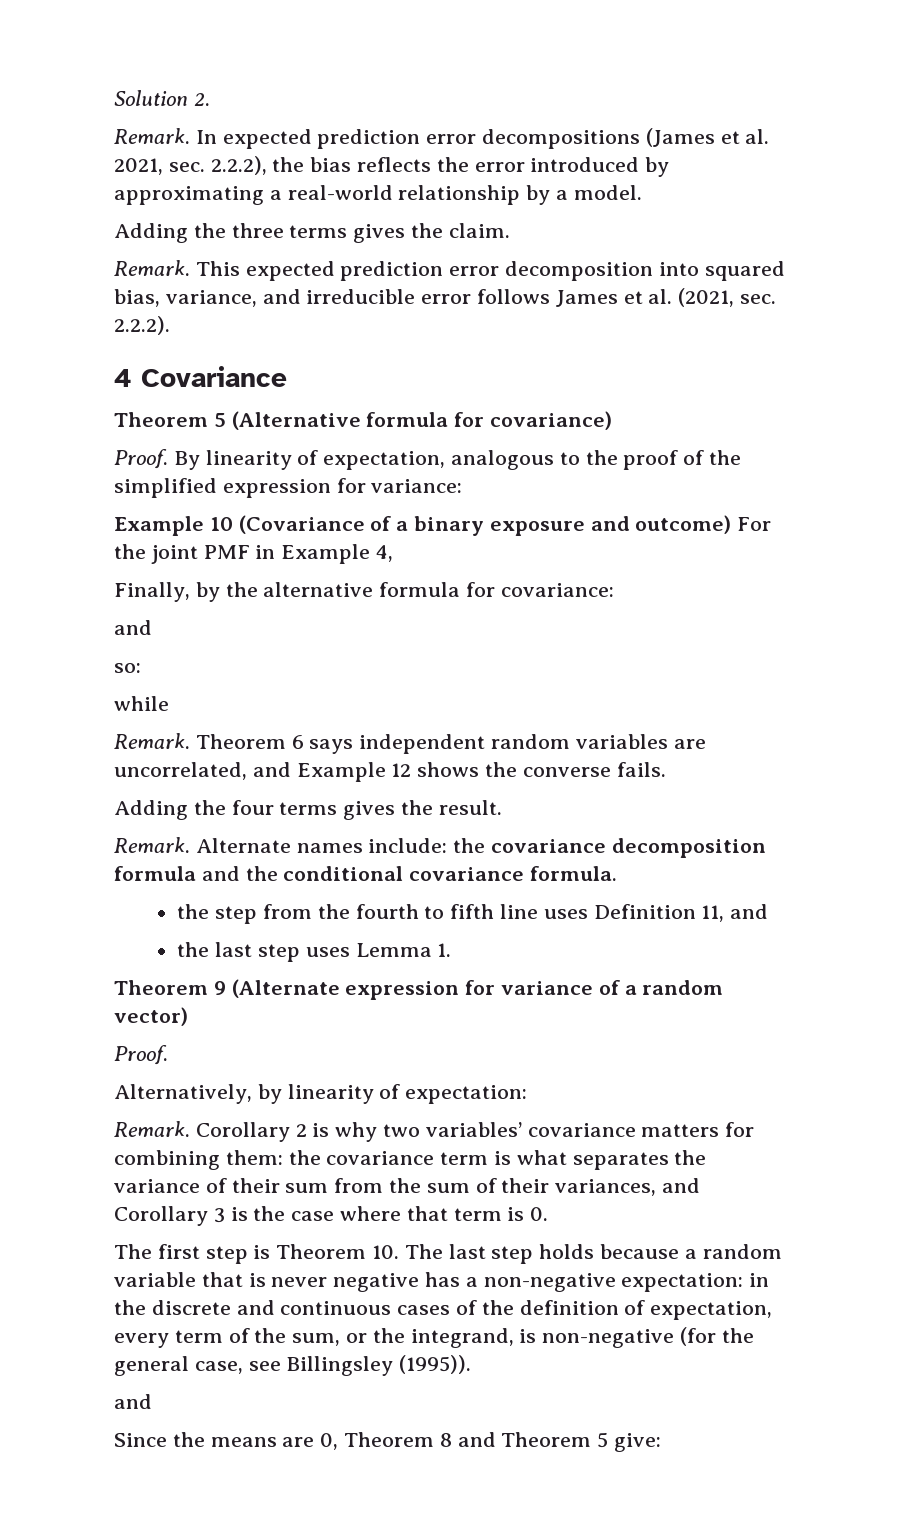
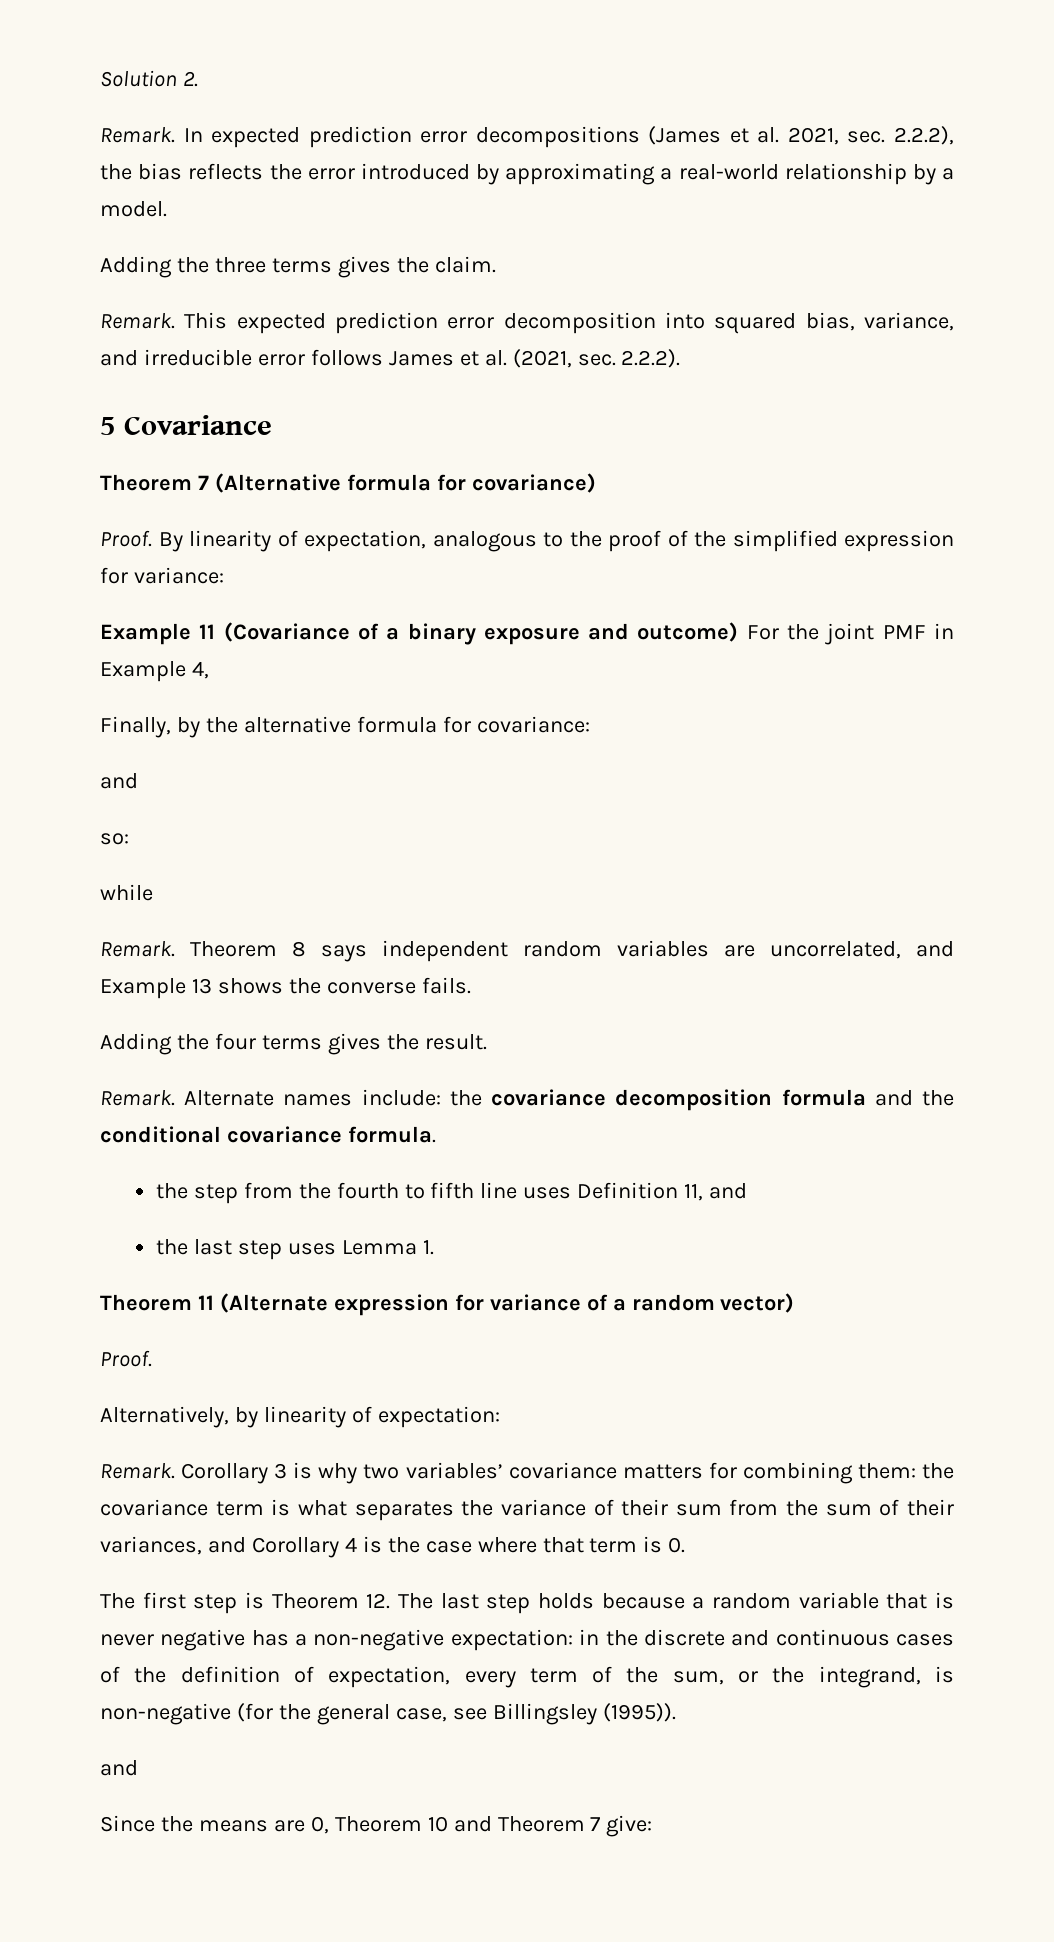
- 4 Covariance
+ 5 Covariance
- Theorem 5 (Alternative formula for covariance)
+ Theorem 7 (Alternative formula for covariance)
- Example 10 (Covariance of a binary exposure and outcome) For the joint PMF in Example 4,
+ Example 11 (Covariance of a binary exposure and outcome) For the joint PMF in Example 4,
- Theorem 6 says independent random variables are uncorrelated, and Example 12 shows the converse fails.
+ Theorem 8 says independent random variables are uncorrelated, and Example 13 shows the converse fails.
- Theorem 9 (Alternate expression for variance of a random vector)
+ Theorem 11 (Alternate expression for variance of a random vector)
- Corollary 2 is why two variables’ covariance matters for combining them: the covariance term is what separates the variance of their sum from the sum of their variances, and Corollary 3 is the case where that term is 0.
+ Corollary 3 is why two variables’ covariance matters for combining them: the covariance term is what separates the variance of their sum from the sum of their variances, and Corollary 4 is the case where that term is 0.
- The first step is Theorem 10. The last step holds because a random variable that is never negative has a non-negative expectation: in the discrete and continuous cases of the definition of expectation, every term of the sum, or the integrand, is non-negative (for the general case, see Billingsley (1995)).
+ The first step is Theorem 12. The last step holds because a random variable that is never negative has a non-negative expectation: in the discrete and continuous cases of the definition of expectation, every term of the sum, or the integrand, is non-negative (for the general case, see Billingsley (1995)).
- Since the means are 0, Theorem 8 and Theorem 5 give:
+ Since the means are 0, Theorem 10 and Theorem 7 give:

